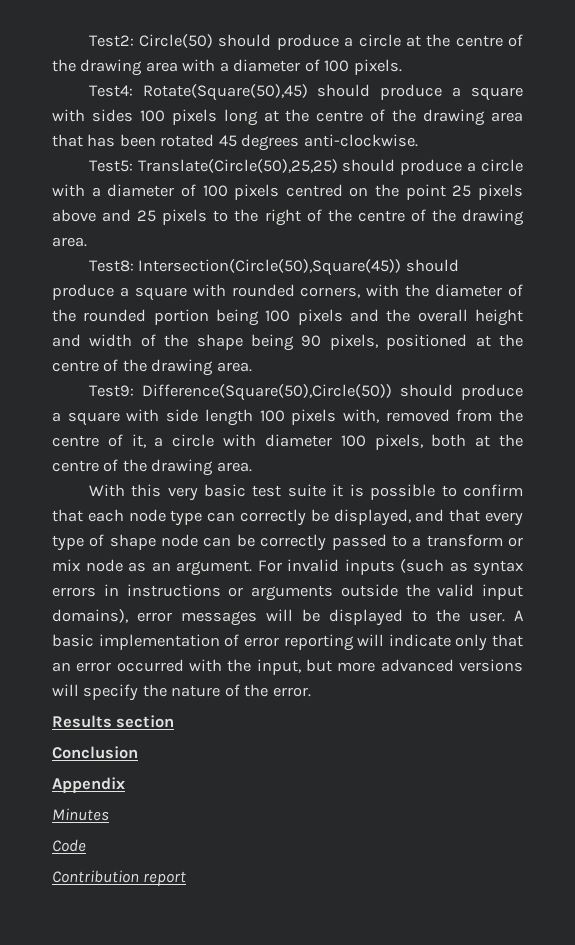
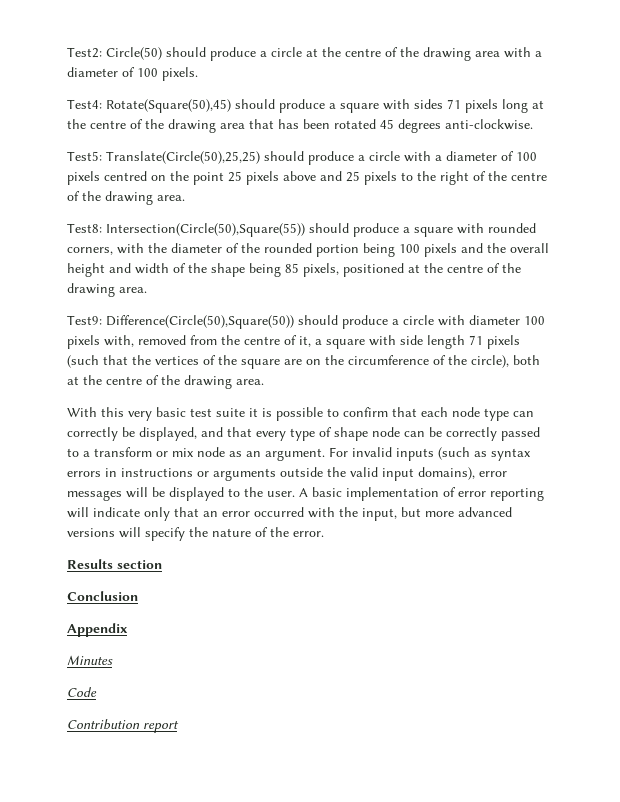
- Test4: Rotate(Square(50),45) should produce a square with sides 100 pixels long at the centre of the drawing area that has been rotated 45 degrees anti-clockwise.
+ Test4: Rotate(Square(50),45) should produce a square with sides 71 pixels long at the centre of the drawing area that has been rotated 45 degrees anti-clockwise.
- Test8: Intersection(Circle(50),Square(45)) should produce a square with rounded corners, with the diameter of the rounded portion being 100 pixels and the overall height and width of the shape being 90 pixels, positioned at the centre of the drawing area.
+ Test8: Intersection(Circle(50),Square(55)) should produce a square with rounded corners, with the diameter of the rounded portion being 100 pixels and the overall height and width of the shape being 85 pixels, positioned at the centre of the drawing area.
- Test9: Difference(Square(50),Circle(50)) should produce a square with side length 100 pixels with, removed from the centre of it, a circle with diameter 100 pixels, both at the centre of the drawing area.
+ Test9: Difference(Circle(50),Square(50)) should produce a circle with diameter 100 pixels with, removed from the centre of it, a square with side length 71 pixels (such that the vertices of the square are on the circumference of the circle), both at the centre of the drawing area.

